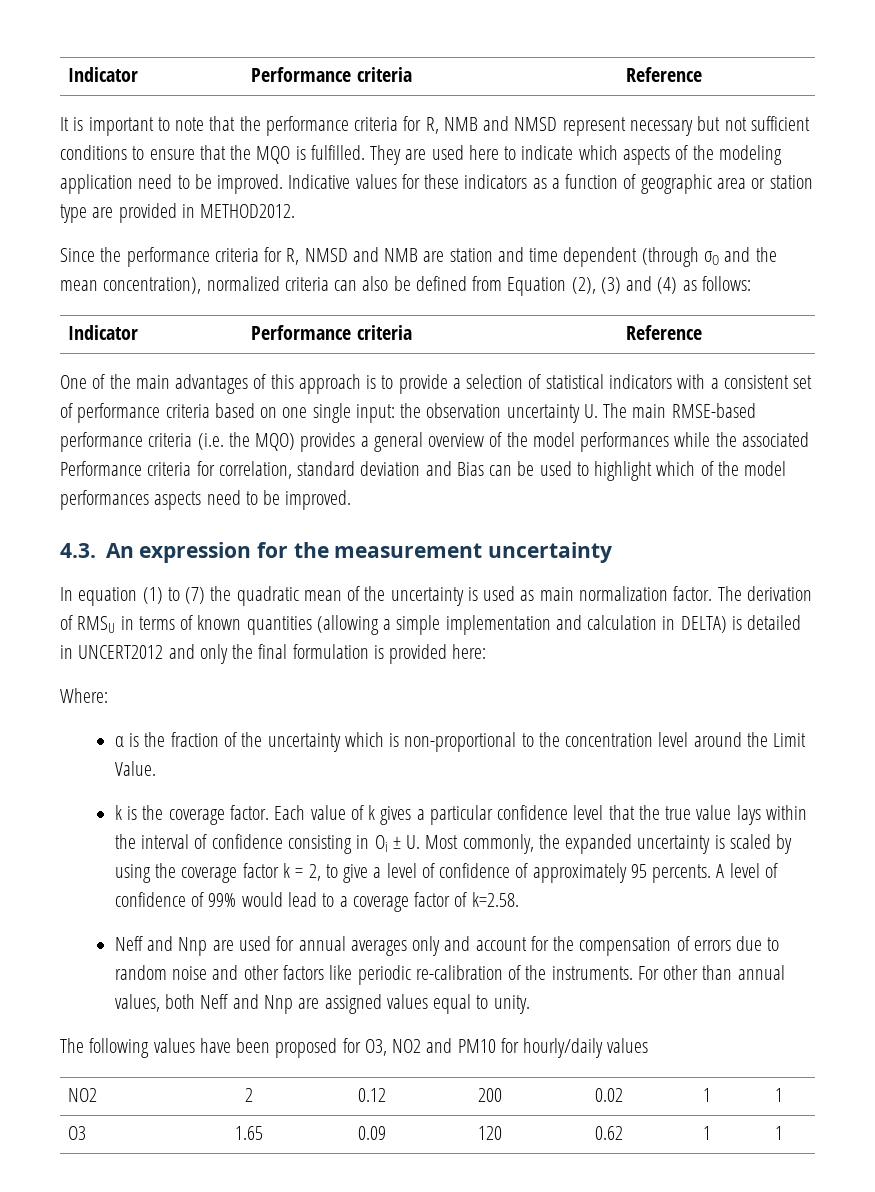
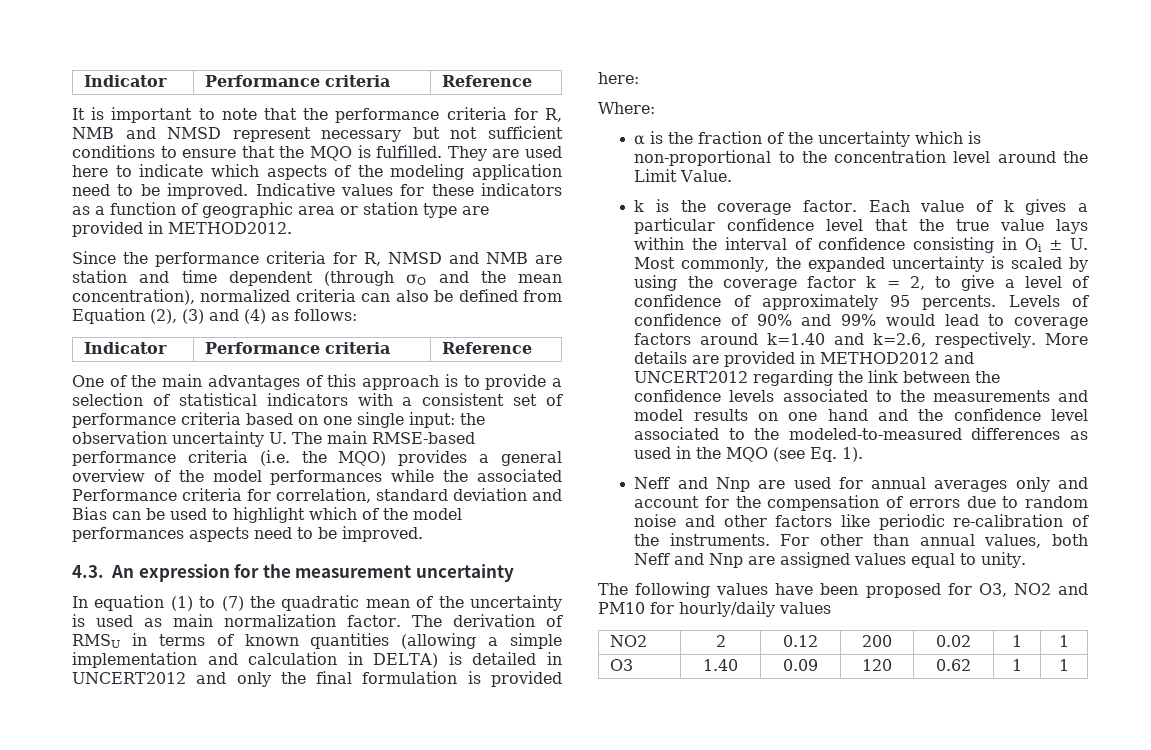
- A level of confidence of 99% would lead to a coverage factor of k=2.58.
+ Levels of confidence of 90% and 99% would lead to coverage factors around k=1.40 and k=2.6, respectively. More details are provided in METHOD2012 and UNCERT2012 regarding the link between the confidence levels associated to the measurements and model results on one hand and the confidence level associated to the modeled-to-measured differences as used in the MQO (see Eq. 1).
- O3 | 1.65 | 0.09 | 120 | 0.62 | 1 | 1
+ O3 | 1.40 | 0.09 | 120 | 0.62 | 1 | 1

